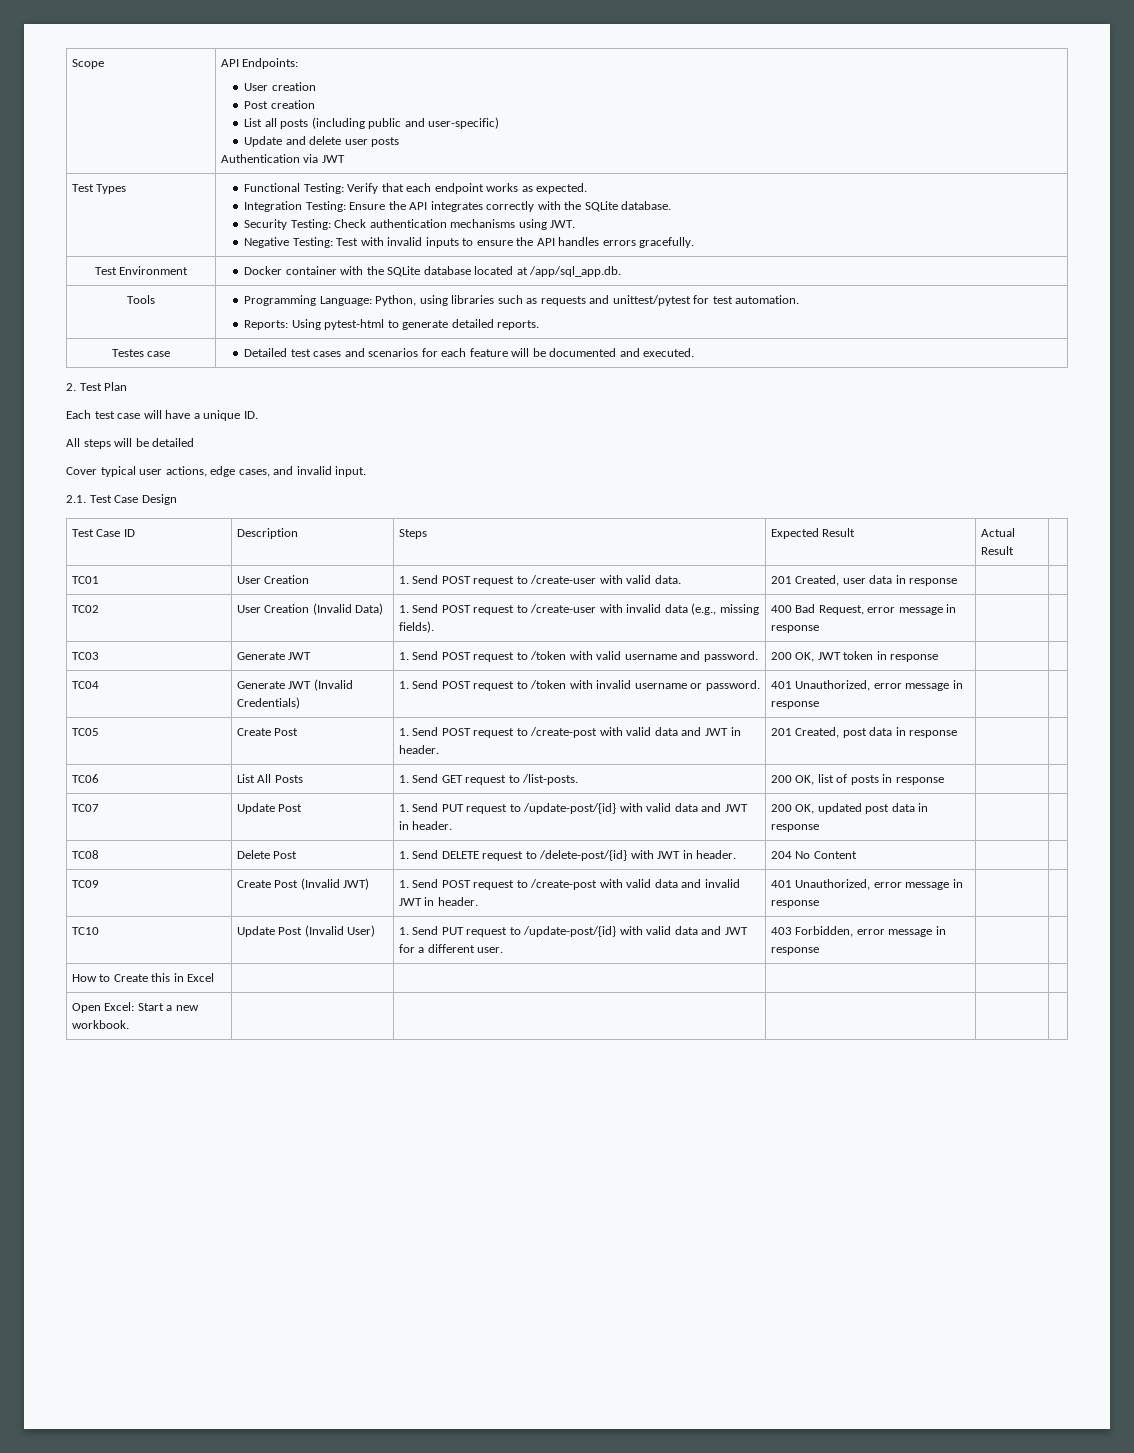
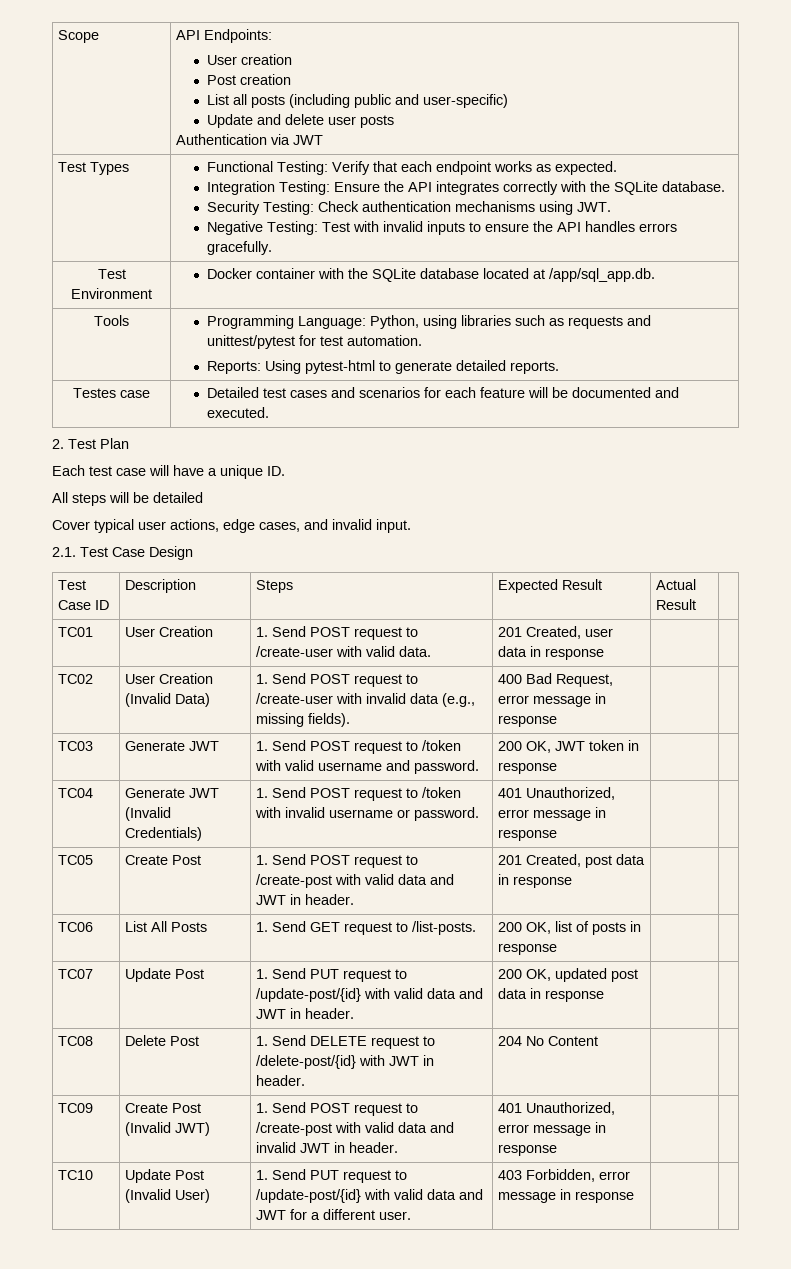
- How to Create this in Excel | | | | |
- Open Excel: Start a new workbook. | | | | |

